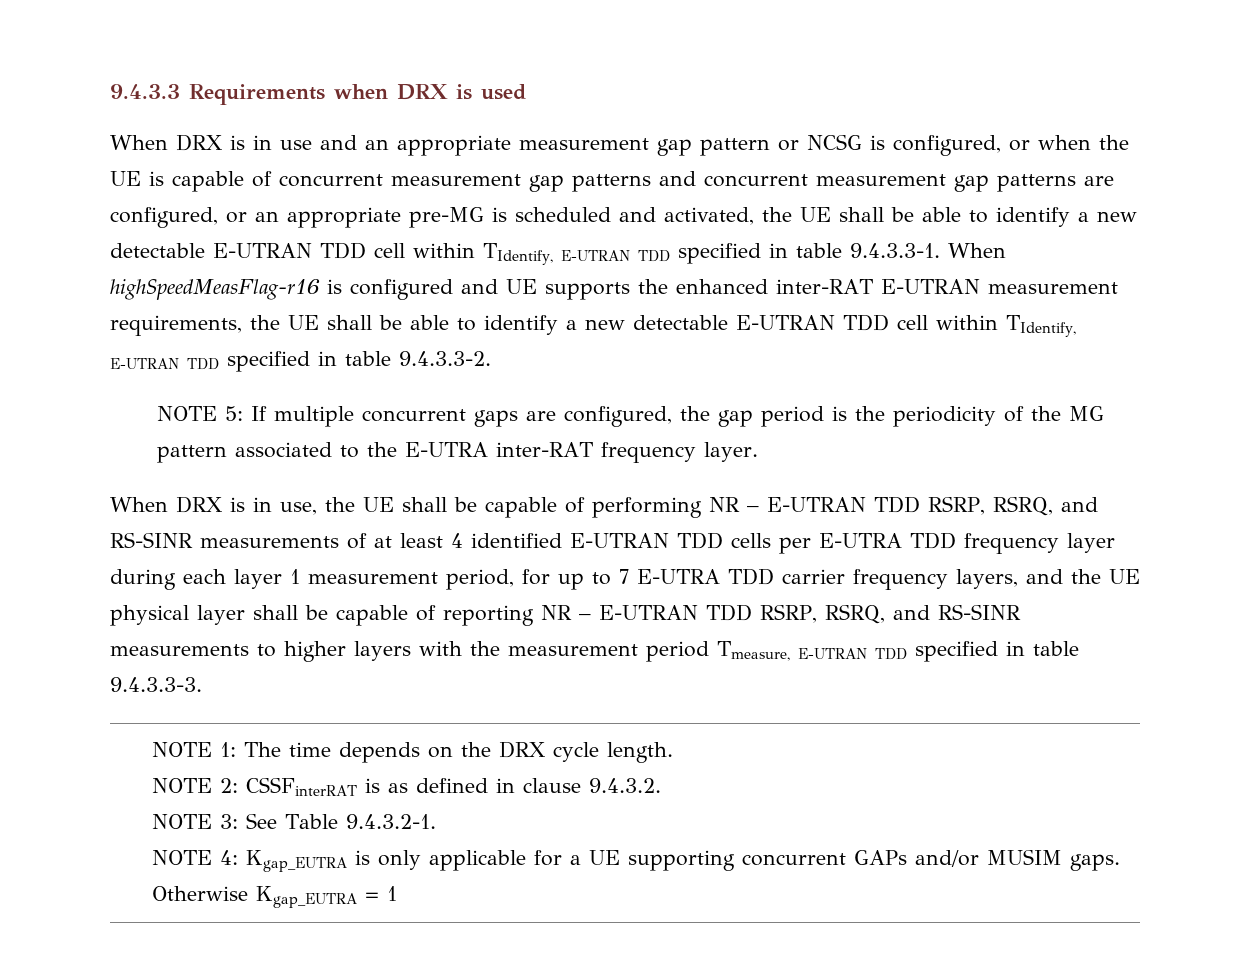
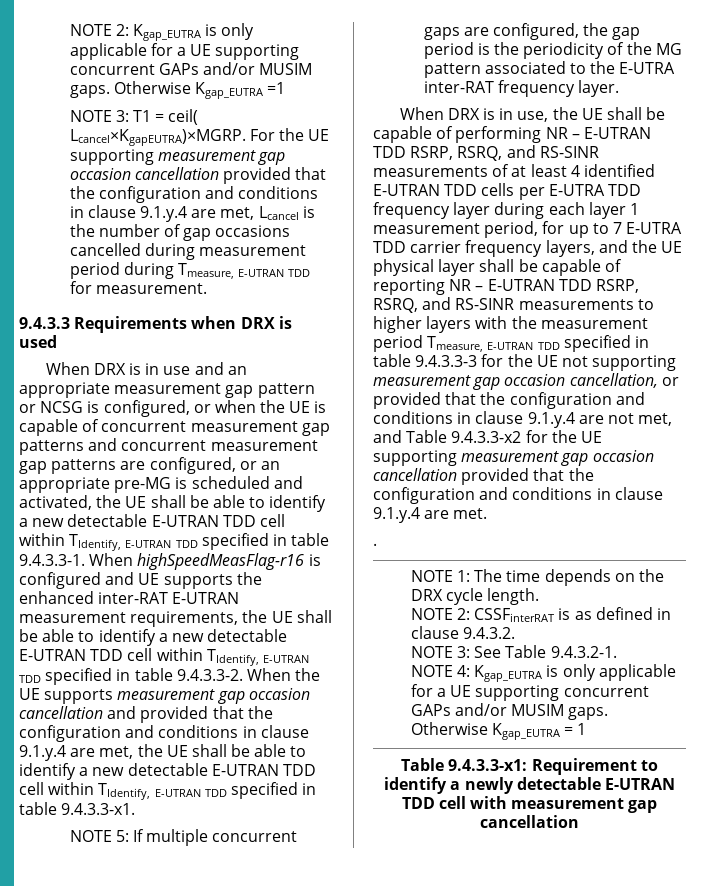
+ NOTE 2: Kgap_EUTRA is only applicable for a UE supporting concurrent GAPs and/or MUSIM gaps. Otherwise Kgap_EUTRA =1
+ NOTE 3: T1 = ceil( Lcancel×KgapEUTRA)×MGRP. For the UE supporting measurement gap occasion cancellation provided that the configuration and conditions in clause 9.1.y.4 are met, Lcancel is the number of gap occasions cancelled during measurement period during Tmeasure, E-UTRAN TDD for measurement.
- When DRX is in use and an appropriate measurement gap pattern or NCSG is configured, or when the UE is capable of concurrent measurement gap patterns and concurrent measurement gap patterns are configured, or an appropriate pre-MG is scheduled and activated, the UE shall be able to identify a new detectable E-UTRAN TDD cell within TIdentify, E-UTRAN TDD specified in table 9.4.3.3-1. When highSpeedMeasFlag-r16 is configured and UE supports the enhanced inter-RAT E-UTRAN measurement requirements, the UE shall be able to identify a new detectable E-UTRAN TDD cell within TIdentify, E-UTRAN TDD specified in table 9.4.3.3-2.
+ When DRX is in use and an appropriate measurement gap pattern or NCSG is configured, or when the UE is capable of concurrent measurement gap patterns and concurrent measurement gap patterns are configured, or an appropriate pre-MG is scheduled and activated, the UE shall be able to identify a new detectable E-UTRAN TDD cell within TIdentify, E-UTRAN TDD specified in table 9.4.3.3-1. When highSpeedMeasFlag-r16 is configured and UE supports the enhanced inter-RAT E-UTRAN measurement requirements, the UE shall be able to identify a new detectable E-UTRAN TDD cell within TIdentify, E-UTRAN TDD specified in table 9.4.3.3-2. When the UE supports measurement gap occasion cancellation and provided that the configuration and conditions in clause 9.1.y.4 are met, the UE shall be able to identify a new detectable E-UTRAN TDD cell within TIdentify, E-UTRAN TDD specified in table 9.4.3.3-x1.
- When DRX is in use, the UE shall be capable of performing NR – E-UTRAN TDD RSRP, RSRQ, and RS-SINR measurements of at least 4 identified E-UTRAN TDD cells per E-UTRA TDD frequency layer during each layer 1 measurement period, for up to 7 E-UTRA TDD carrier frequency layers, and the UE physical layer shall be capable of reporting NR – E-UTRAN TDD RSRP, RSRQ, and RS-SINR measurements to higher layers with the measurement period Tmeasure, E-UTRAN TDD specified in table 9.4.3.3-3.
+ When DRX is in use, the UE shall be capable of performing NR – E-UTRAN TDD RSRP, RSRQ, and RS-SINR measurements of at least 4 identified E-UTRAN TDD cells per E-UTRA TDD frequency layer during each layer 1 measurement period, for up to 7 E-UTRA TDD carrier frequency layers, and the UE physical layer shall be capable of reporting NR – E-UTRAN TDD RSRP, RSRQ, and RS-SINR measurements to higher layers with the measurement period Tmeasure, E-UTRAN TDD specified in table 9.4.3.3-3 for the UE not supporting measurement gap occasion cancellation, or provided that the configuration and conditions in clause 9.1.y.4 are not met, and Table 9.4.3.3-x2 for the UE supporting measurement gap occasion cancellation provided that the configuration and conditions in clause 9.1.y.4 are met.
+ .
+ Table 9.4.3.3-x1: Requirement to identify a newly detectable E-UTRAN TDD cell with measurement gap cancellation

